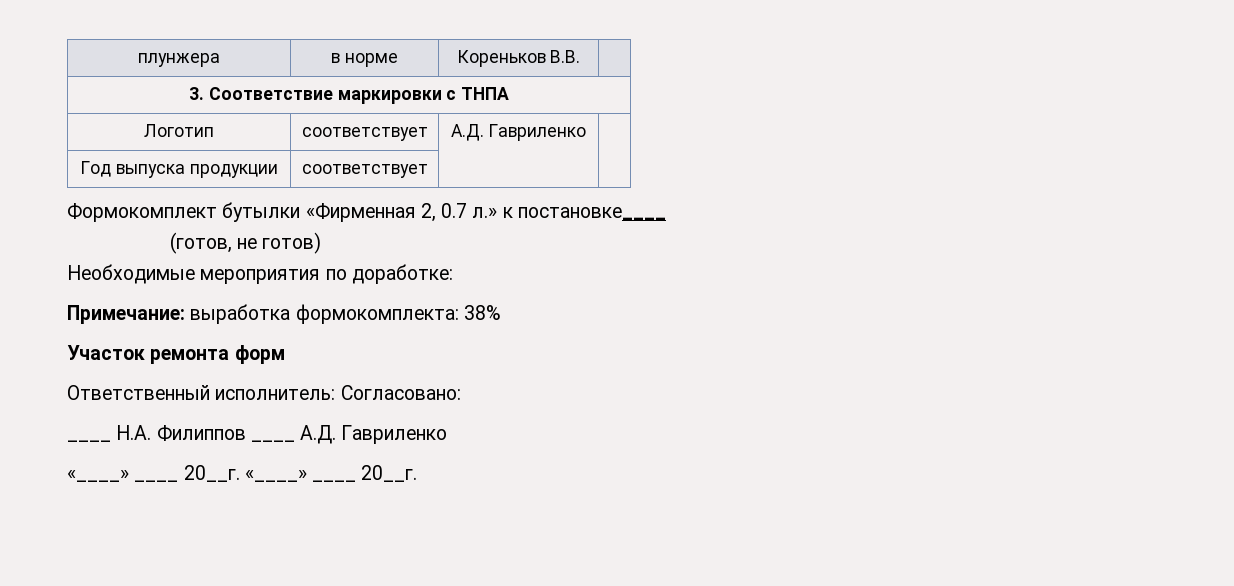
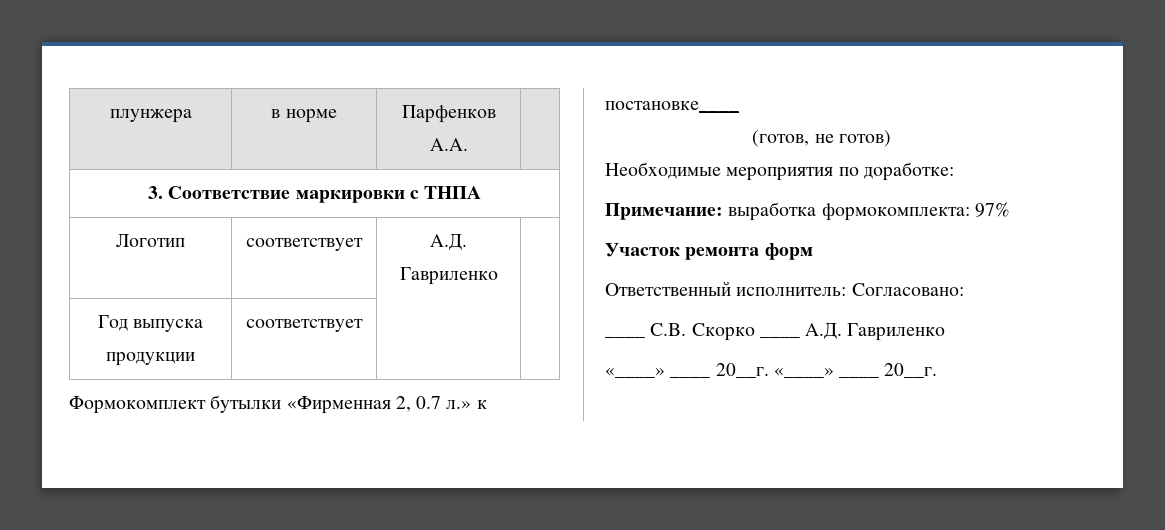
- плунжера | в норме | Кореньков В.В. |
+ плунжера | в норме | Парфенков А.А. |
- Примечание: выработка формокомплекта: 38%
+ Примечание: выработка формокомплекта: 97%
- ____ Н.А. Филиппов ____ А.Д. Гавриленко
+ ____ С.В. Скорко ____ А.Д. Гавриленко

